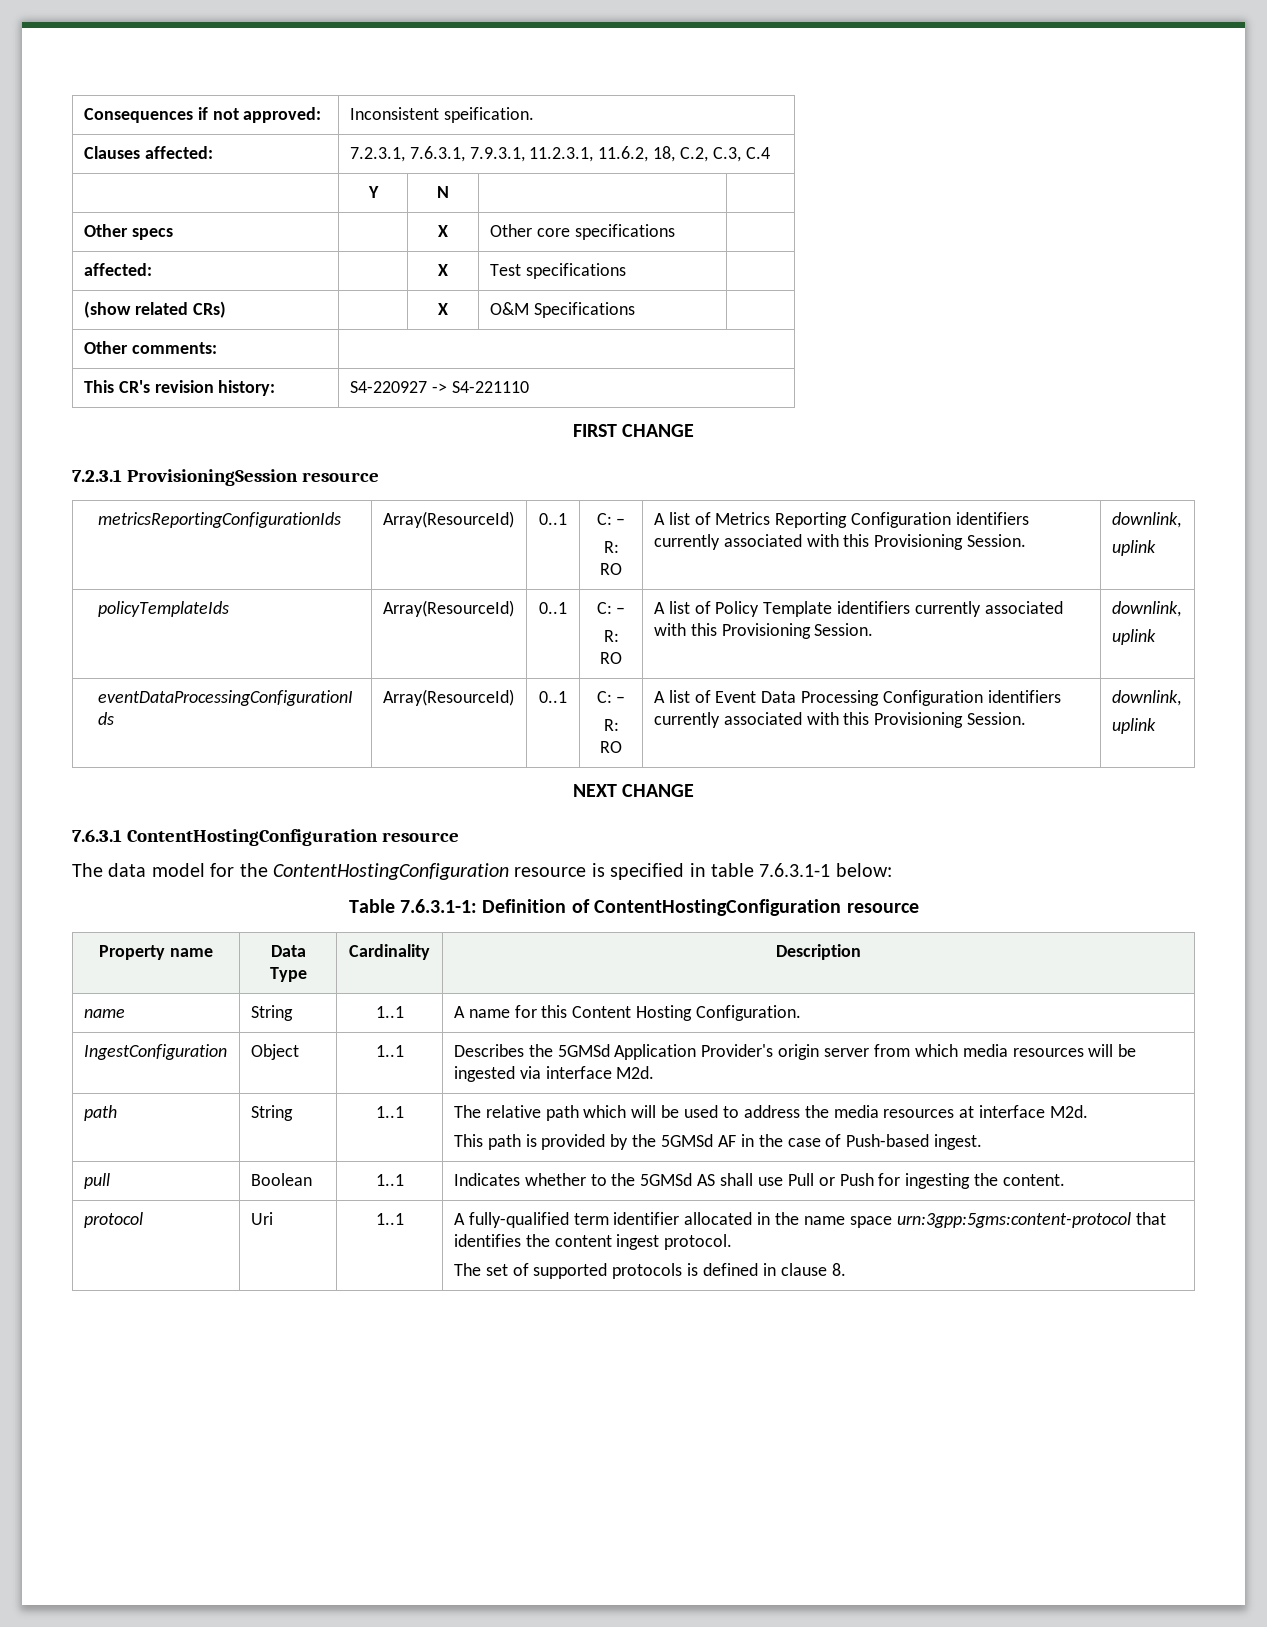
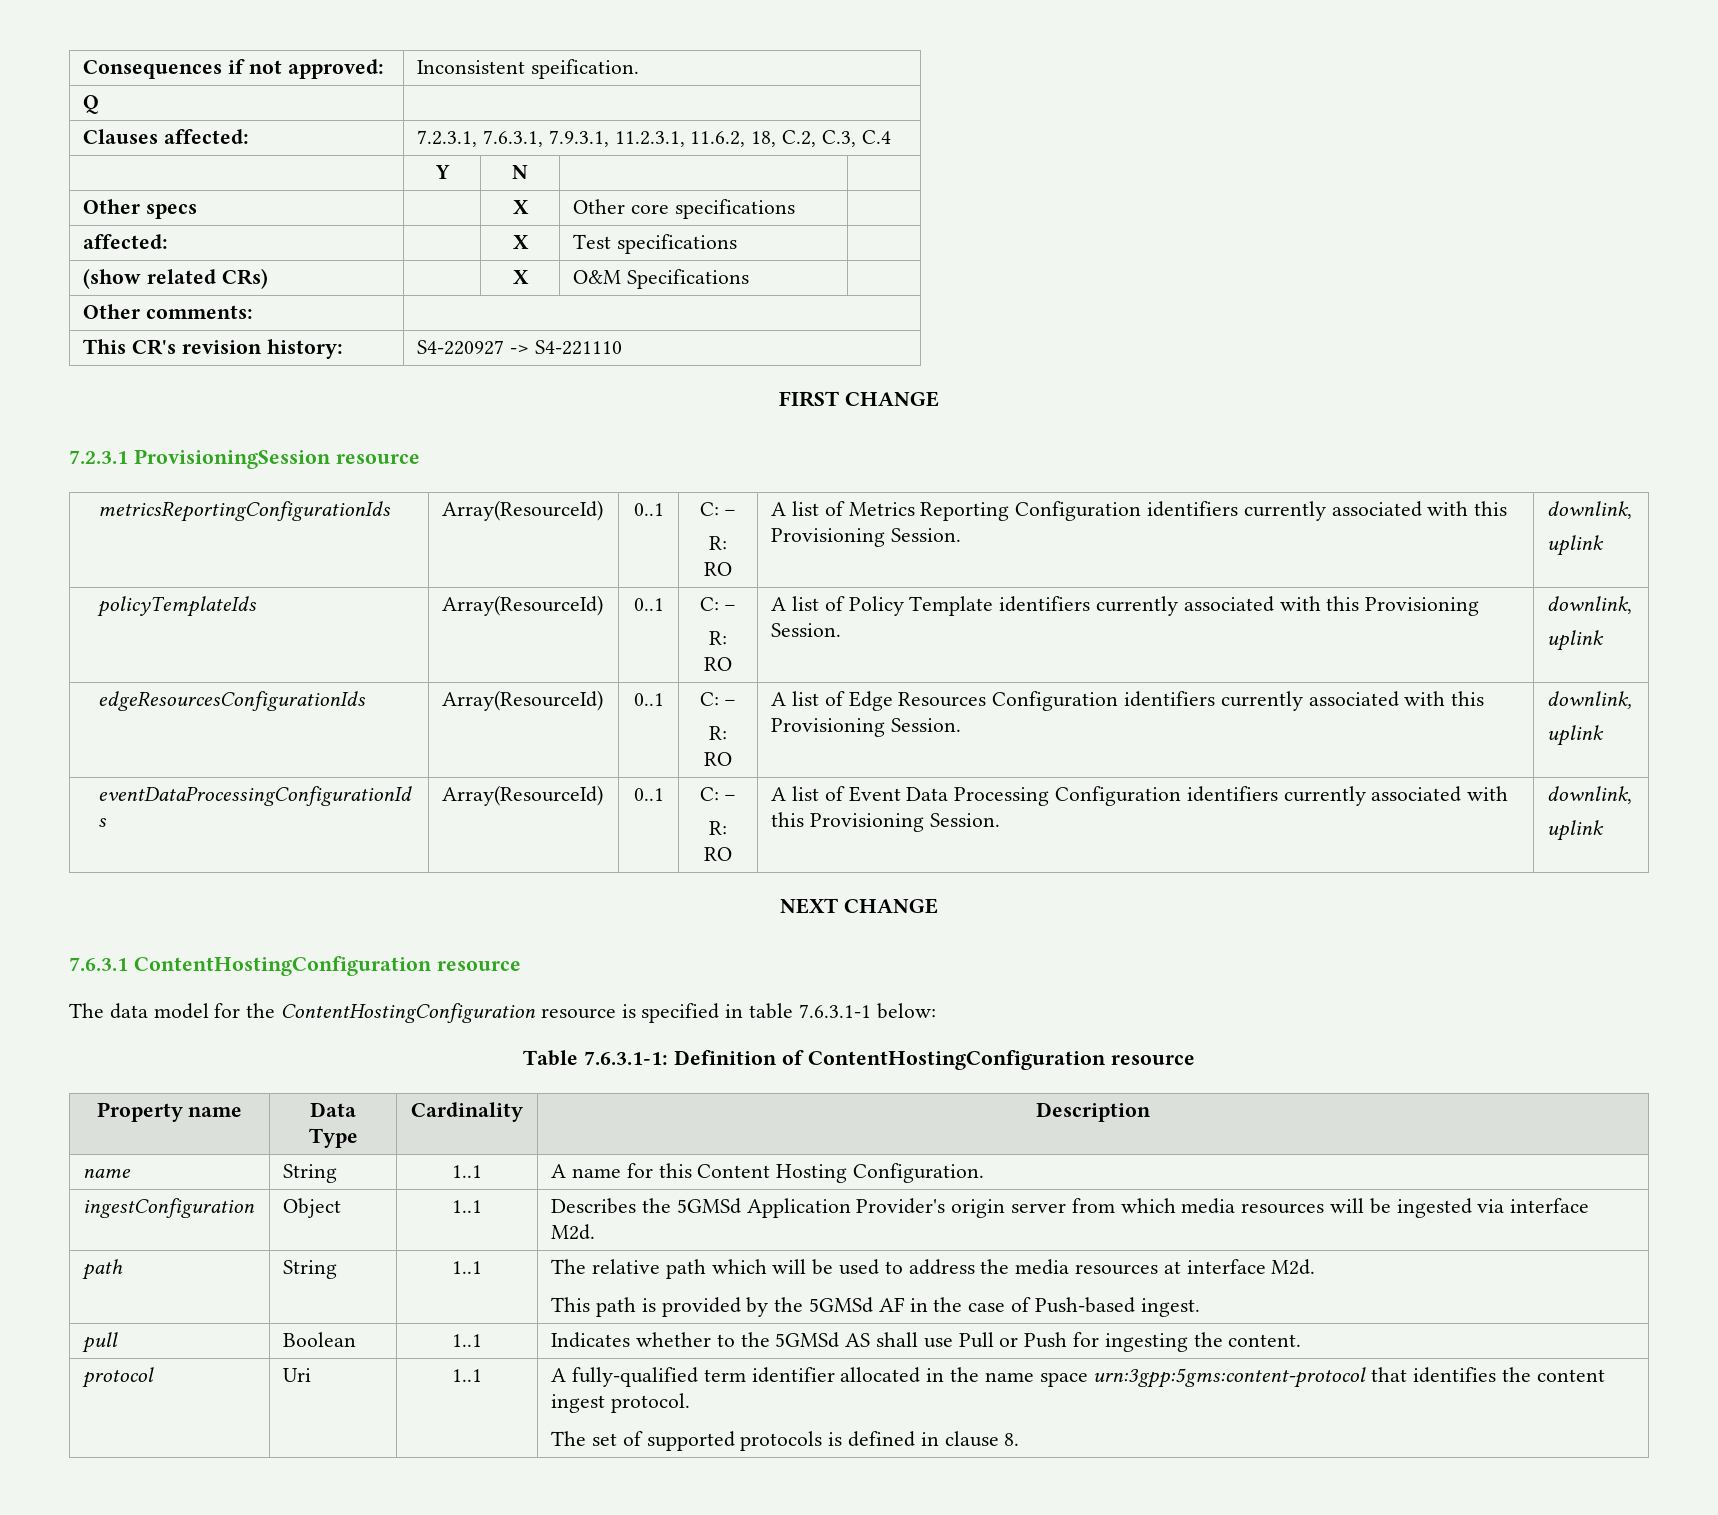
+ Q |
+ edgeResourcesConfigurationIds | Array(ResourceId) | 0..1 | C: –
+ R: RO | A list of Edge Resources Configuration identifiers currently associated with this Provisioning Session. | downlink,
+ uplink
- IngestConfiguration | Object | 1..1 | Describes the 5GMSd Application Provider's origin server from which media resources will be ingested via interface M2d.
+ ingestConfiguration | Object | 1..1 | Describes the 5GMSd Application Provider's origin server from which media resources will be ingested via interface M2d.

